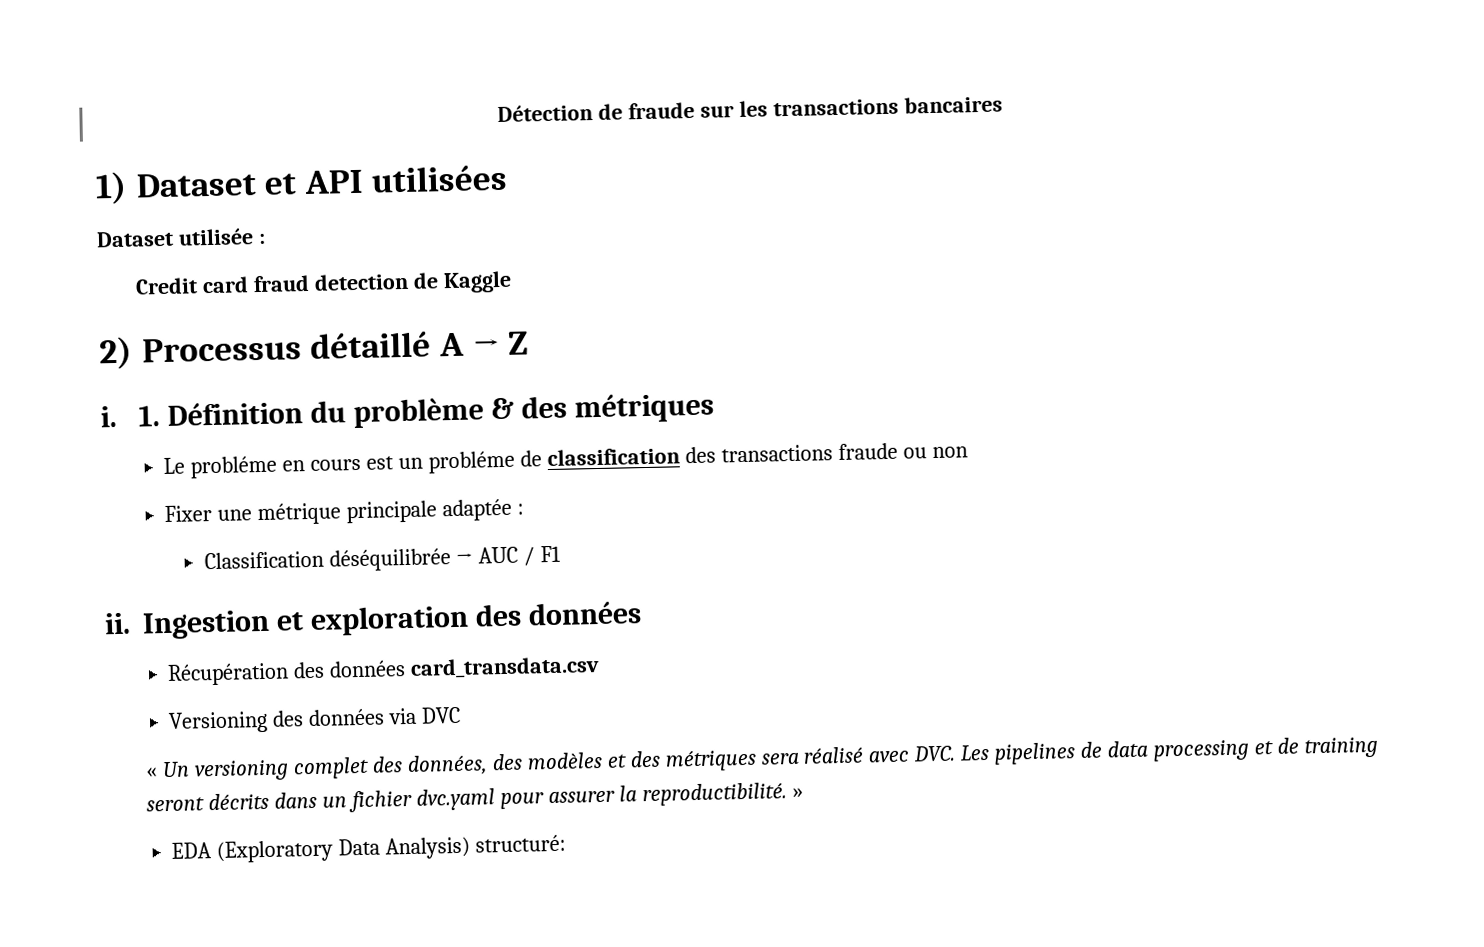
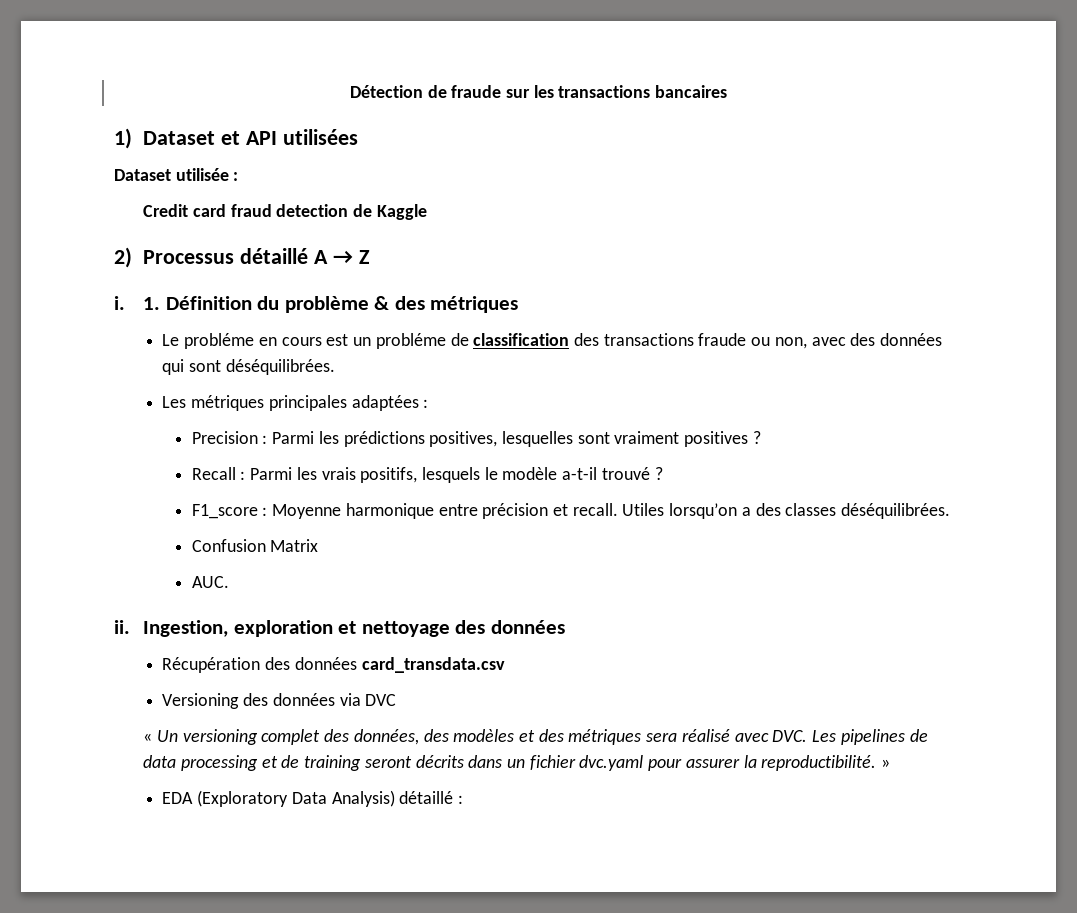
- Le probléme en cours est un probléme de classification des transactions fraude ou non
- Fixer une métrique principale adaptée :
- Classification déséquilibrée → AUC / F1
- ii. Ingestion et exploration des données
+ Le probléme en cours est un probléme de classification des transactions fraude ou non, avec des données qui sont déséquilibrées.
+ Les métriques principales adaptées :
+ Precision : Parmi les prédictions positives, lesquelles sont vraiment positives ?
+ Recall : Parmi les vrais positifs, lesquels le modèle a-t-il trouvé ?
+ F1_score : Moyenne harmonique entre précision et recall. Utiles lorsqu’on a des classes déséquilibrées.
+ Confusion Matrix
+ AUC.
+ ii. Ingestion, exploration et nettoyage des données
- EDA (Exploratory Data Analysis) structuré:
+ EDA (Exploratory Data Analysis) détaillé :

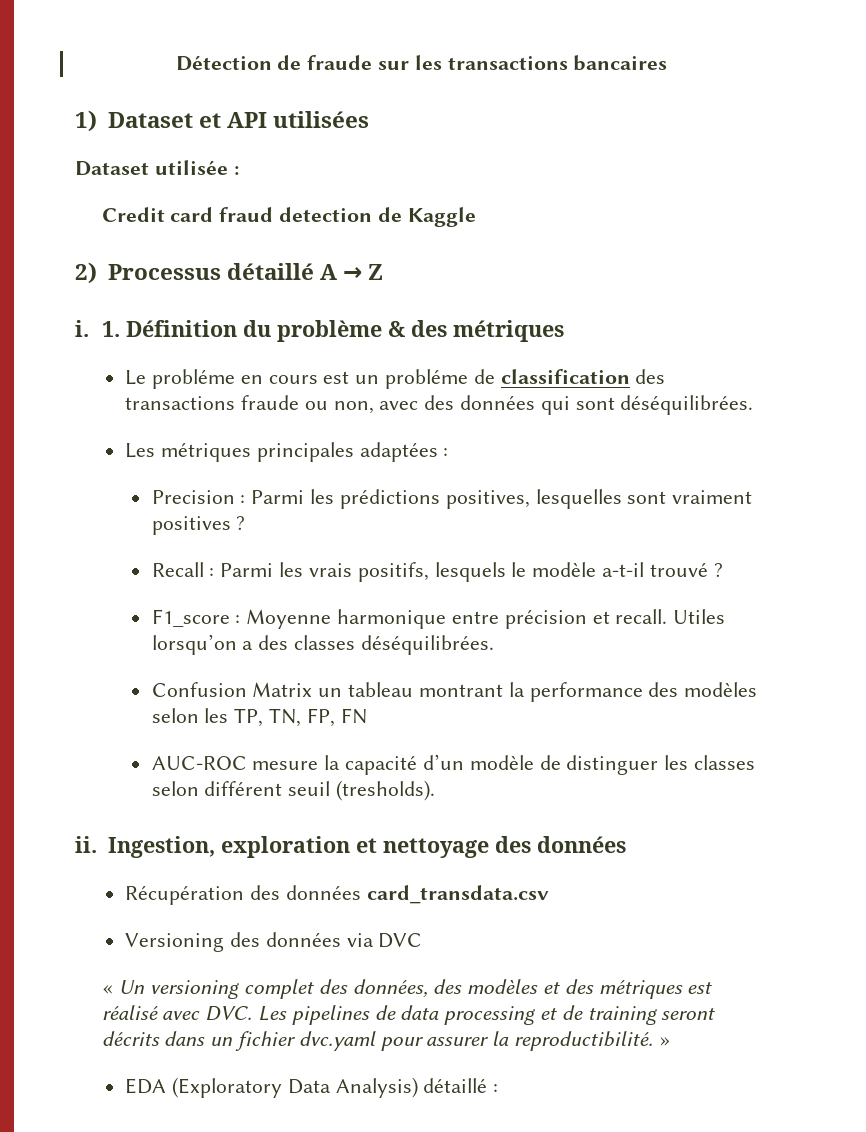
- Confusion Matrix
- AUC.
+ Confusion Matrix un tableau montrant la performance des modèles selon les TP, TN, FP, FN
+ AUC-ROC mesure la capacité d’un modèle de distinguer les classes selon différent seuil (tresholds).
- « Un versioning complet des données, des modèles et des métriques sera réalisé avec DVC. Les pipelines de data processing et de training seront décrits dans un fichier dvc.yaml pour assurer la reproductibilité. »
+ « Un versioning complet des données, des modèles et des métriques est réalisé avec DVC. Les pipelines de data processing et de training seront décrits dans un fichier dvc.yaml pour assurer la reproductibilité. »

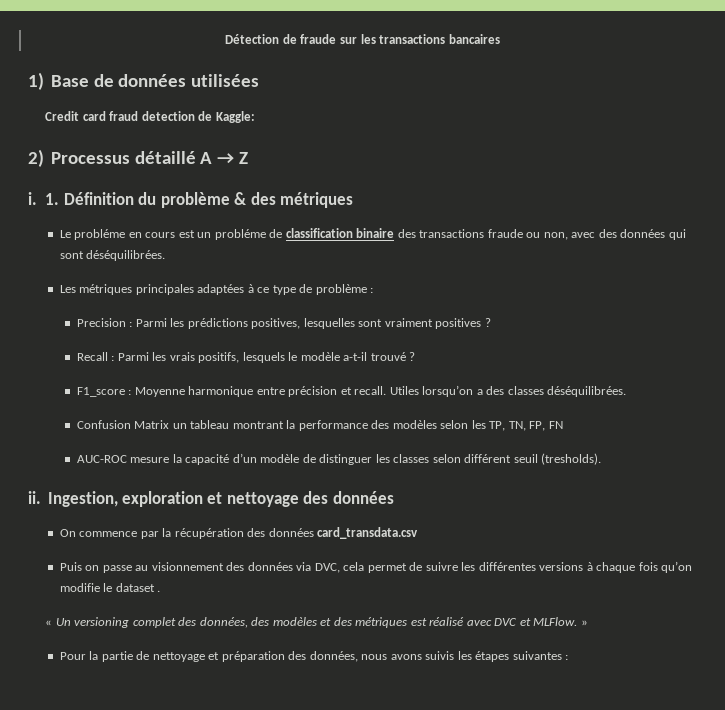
- 1) Dataset et API utilisées
- Dataset utilisée :
+ 1) Base de données utilisées
- Credit card fraud detection de Kaggle
+ Credit card fraud detection de Kaggle:
- Le probléme en cours est un probléme de classification des transactions fraude ou non, avec des données qui sont déséquilibrées.
+ Le probléme en cours est un probléme de classification binaire des transactions fraude ou non, avec des données qui sont déséquilibrées.
- Les métriques principales adaptées :
+ Les métriques principales adaptées à ce type de problème :
- Récupération des données card_transdata.csv
- Versioning des données via DVC
+ On commence par la récupération des données card_transdata.csv
+ Puis on passe au visionnement des données via DVC, cela permet de suivre les différentes versions à chaque fois qu’on modifie le dataset .
- « Un versioning complet des données, des modèles et des métriques est réalisé avec DVC. Les pipelines de data processing et de training seront décrits dans un fichier dvc.yaml pour assurer la reproductibilité. »
- EDA (Exploratory Data Analysis) détaillé :
+ « Un versioning complet des données, des modèles et des métriques est réalisé avec DVC et MLFlow. »
+ Pour la partie de nettoyage et préparation des données, nous avons suivis les étapes suivantes :

